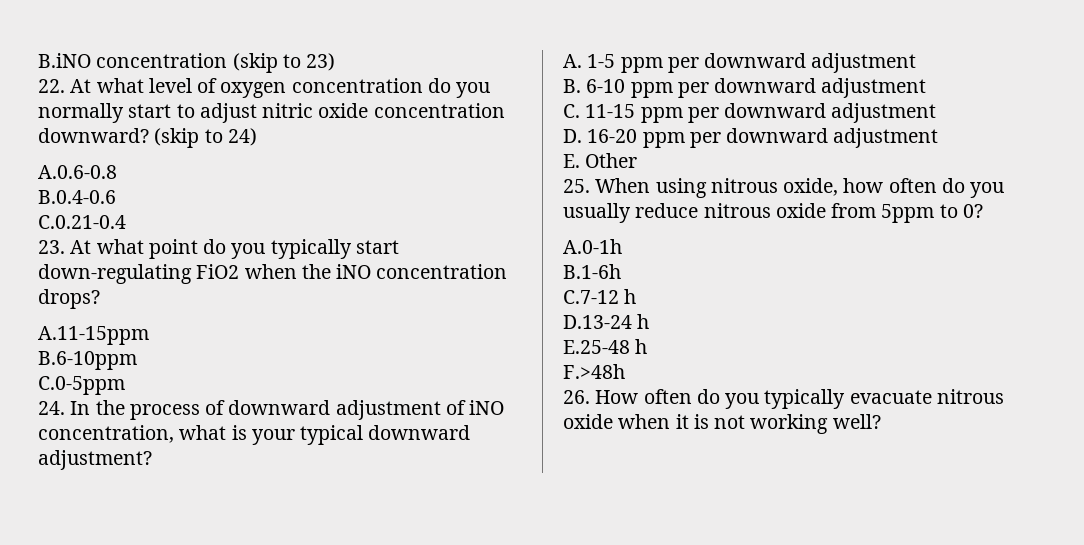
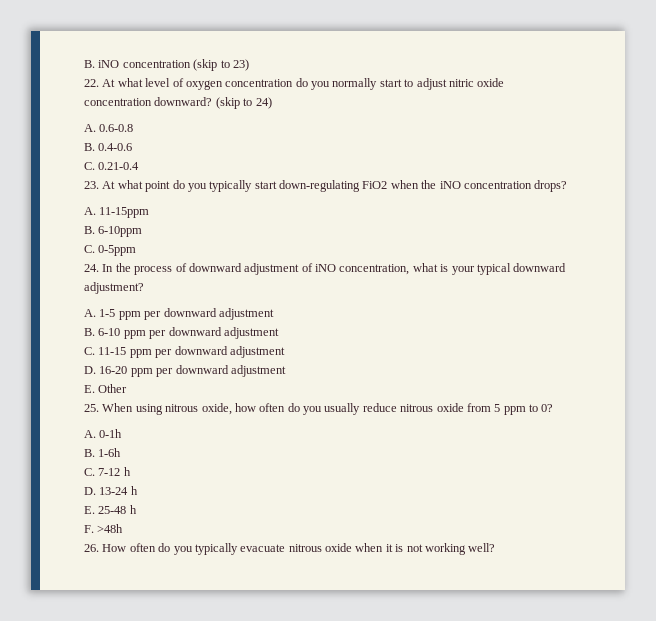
- B.iNO concentration (skip to 23)
+ B. iNO concentration (skip to 23)
- A.0.6-0.8
- B.0.4-0.6
- C.0.21-0.4
+ A. 0.6-0.8
+ B. 0.4-0.6
+ C. 0.21-0.4
- A.11-15ppm
- B.6-10ppm
- C.0-5ppm
+ A. 11-15ppm
+ B. 6-10ppm
+ C. 0-5ppm
- 25. When using nitrous oxide, how often do you usually reduce nitrous oxide from 5ppm to 0?
+ 25. When using nitrous oxide, how often do you usually reduce nitrous oxide from 5 ppm to 0?
- A.0-1h
- B.1-6h
- C.7-12 h
- D.13-24 h
- E.25-48 h
- F.>48h
+ A. 0-1h
+ B. 1-6h
+ C. 7-12 h
+ D. 13-24 h
+ E. 25-48 h
+ F. >48h

